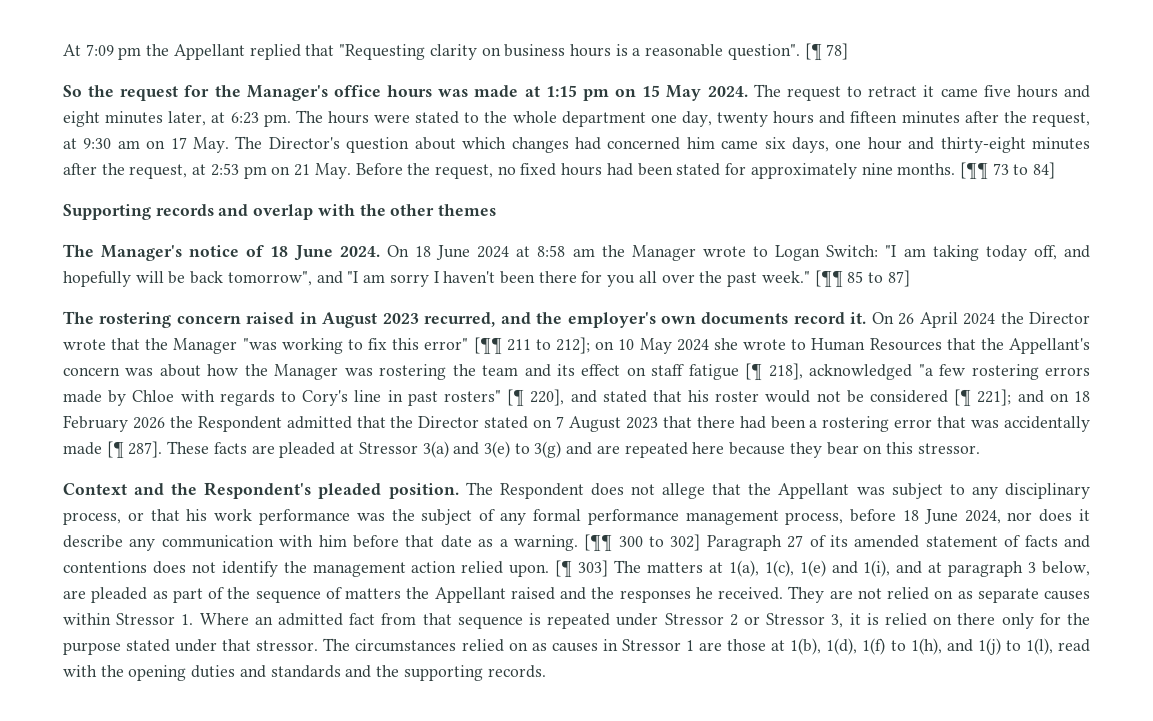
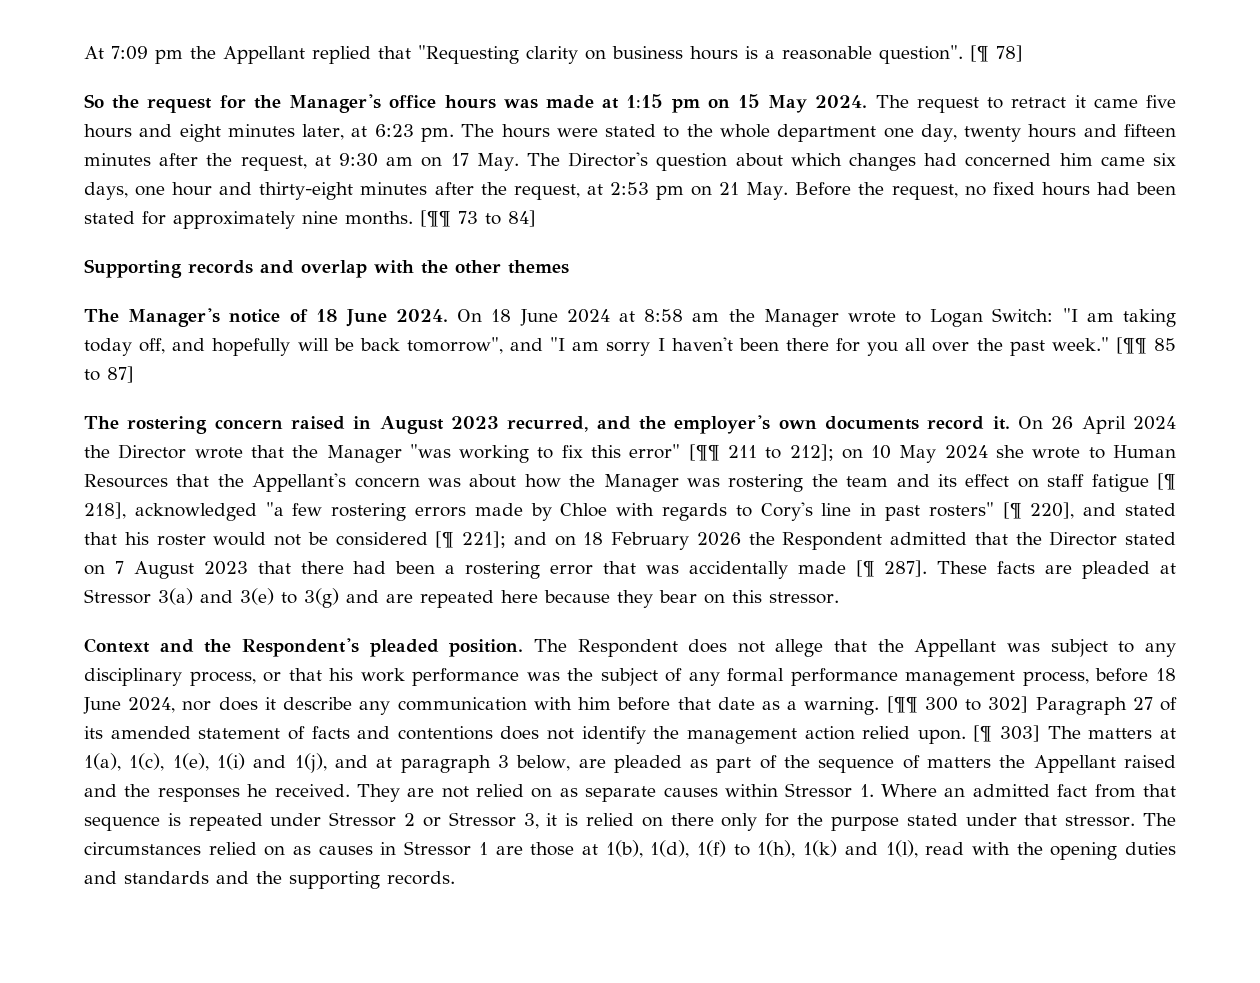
- [¶ 303] The matters at 1(a), 1(c), 1(e) and 1(i), and at paragraph 3 below, are pleaded as part of the sequence of matters the Appellant raised and the responses he received.
+ [¶ 303] The matters at 1(a), 1(c), 1(e), 1(i) and 1(j), and at paragraph 3 below, are pleaded as part of the sequence of matters the Appellant raised and the responses he received.
- The circumstances relied on as causes in Stressor 1 are those at 1(b), 1(d), 1(f) to 1(h), and 1(j) to 1(l), read with the opening duties and standards and the supporting records.
+ The circumstances relied on as causes in Stressor 1 are those at 1(b), 1(d), 1(f) to 1(h), 1(k) and 1(l), read with the opening duties and standards and the supporting records.

